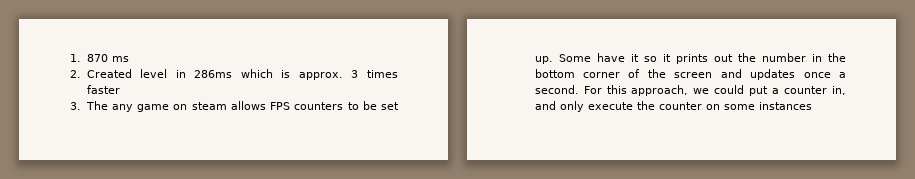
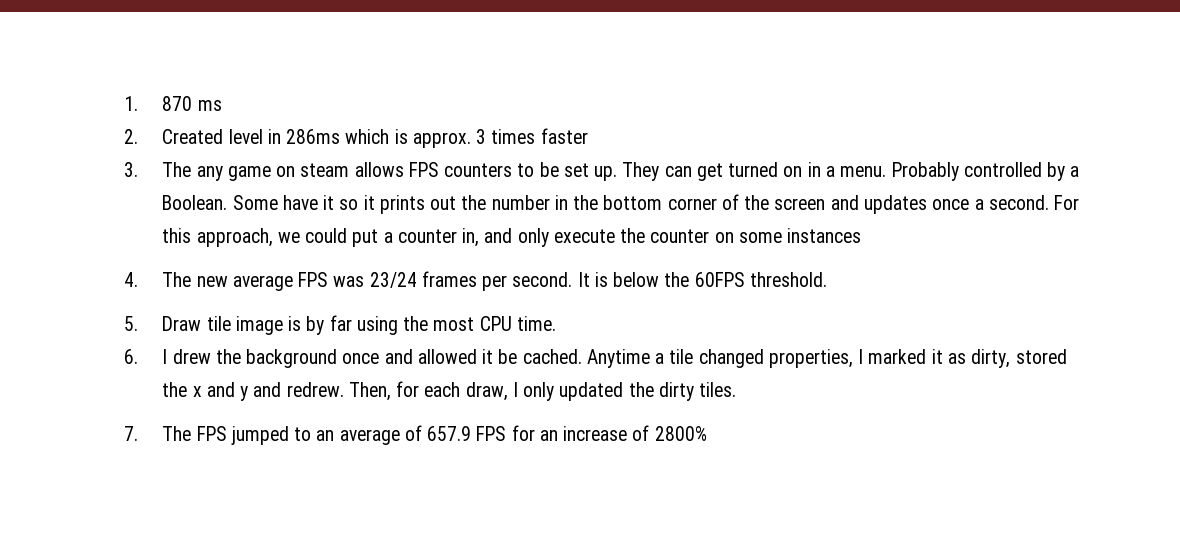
+ They can get turned on in a menu. Probably controlled by a Boolean.
+ 4. The new average FPS was 23/24 frames per second. It is below the 60FPS threshold.
+ 5. Draw tile image is by far using the most CPU time.
+ 6. I drew the background once and allowed it be cached. Anytime a tile changed properties, I marked it as dirty, stored the x and y and redrew. Then, for each draw, I only updated the dirty tiles.
+ 7. The FPS jumped to an average of 657.9 FPS for an increase of 2800%

